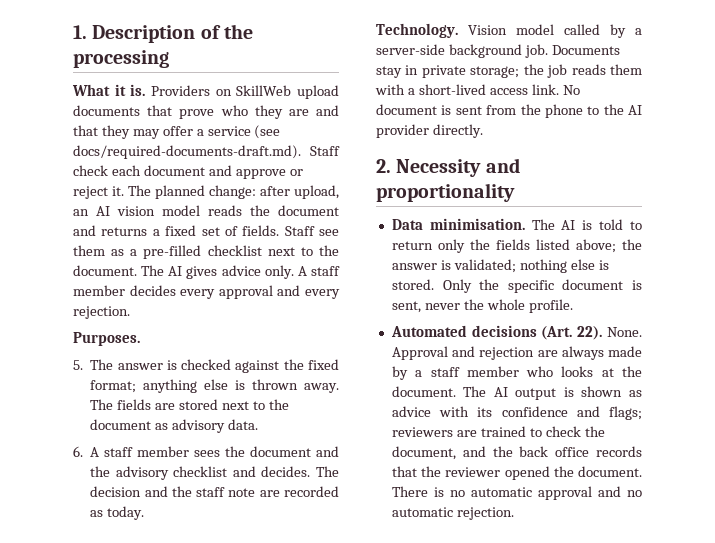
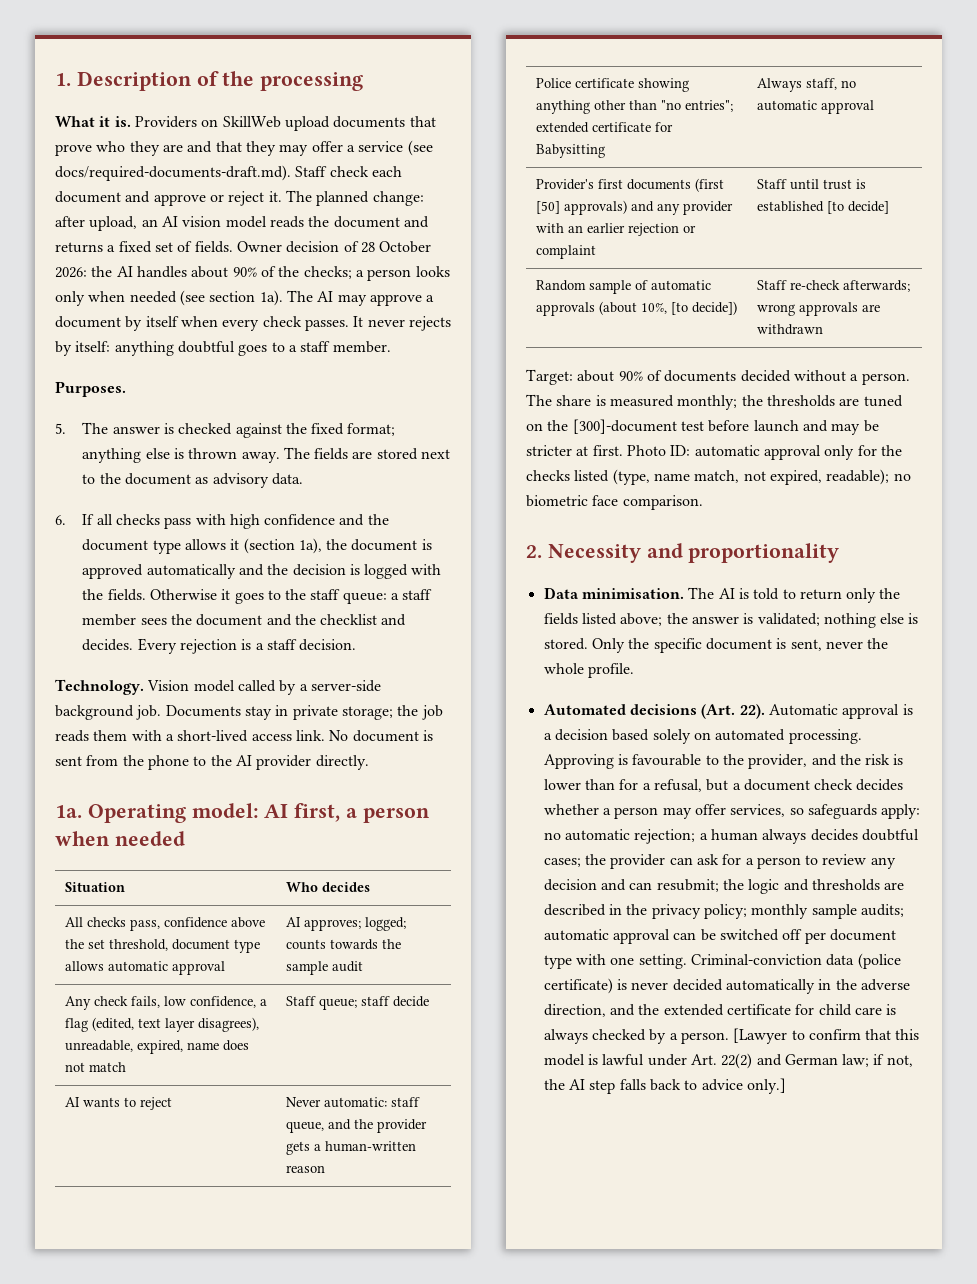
- Staff see them as a pre-filled checklist next to the document. The AI gives advice only. A staff member decides every approval and every rejection.
+ Owner decision of 28 October 2026: the AI handles about 90% of the checks; a person looks only when needed (see section 1a). The AI may approve a document by itself when every check passes. It never rejects by itself: anything doubtful goes to a staff member.
- 6. A staff member sees the document and the advisory checklist and decides.
+ 6. If all checks pass with high confidence and the document type allows it (section 1a), the document is approved automatically and the decision is logged with the fields. Otherwise it goes to the staff queue: a staff member sees the document and the checklist and decides.
- The decision and the staff note are recorded as today.
+ Every rejection is a staff decision.
+ 1a. Operating model: AI first, a person when needed
+ Situation | Who decides
+ All checks pass, confidence above the set threshold, document type allows automatic approval | AI approves; logged; counts towards the sample audit
+ Any check fails, low confidence, a flag (edited, text layer disagrees), unreadable, expired, name does not match | Staff queue; staff decide
+ AI wants to reject | Never automatic: staff queue, and the provider gets a human-written reason
+ Police certificate showing anything other than "no entries"; extended certificate for Babysitting | Always staff, no automatic approval
+ Provider's first documents (first [50] approvals) and any provider with an earlier rejection or complaint | Staff until trust is established [to decide]
+ Random sample of automatic approvals (about 10%, [to decide]) | Staff re-check afterwards; wrong approvals are withdrawn
+ Target: about 90% of documents decided without a person. The share is measured monthly; the thresholds are tuned on the [300]-document test before launch and may be stricter at first. Photo ID: automatic approval only for the checks listed (type, name match, not expired, readable); no biometric face comparison.
- None. Approval and rejection are always made by a staff member who looks at the document. The AI output is shown as advice with its confidence and flags; reviewers are trained to check the document, and the back office records that the reviewer opened the document. There is no automatic approval and no automatic rejection.
+ Automatic approval is a decision based solely on automated processing. Approving is favourable to the provider, and the risk is lower than for a refusal, but a document check decides whether a person may offer services, so safeguards apply: no automatic rejection; a human always decides doubtful cases; the provider can ask for a person to review any decision and can resubmit; the logic and thresholds are described in the privacy policy; monthly sample audits; automatic approval can be switched off per document type with one setting. Criminal-conviction data (police certificate) is never decided automatically in the adverse direction, and the extended certificate for child care is always checked by a person. [Lawyer to confirm that this model is lawful under Art. 22(2) and German law; if not, the AI step falls back to advice only.]

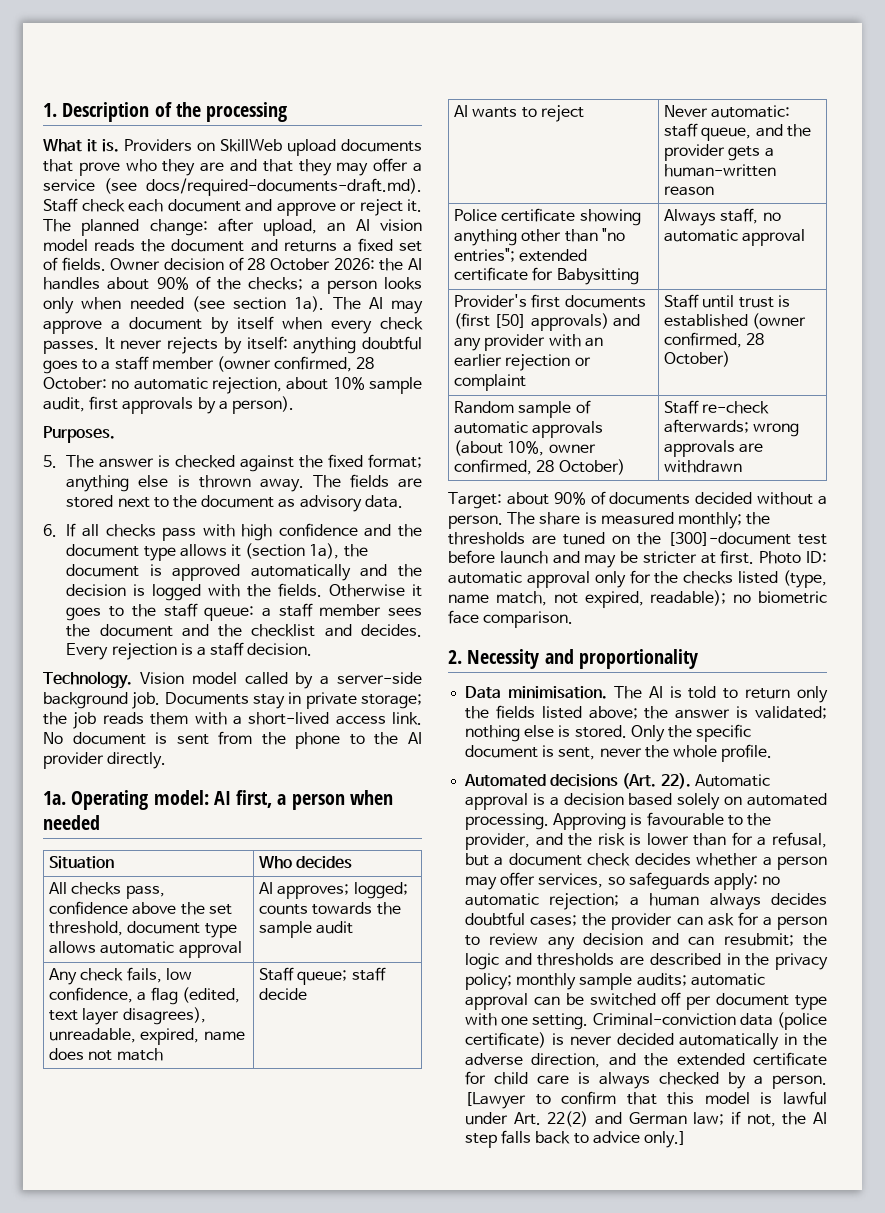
- It never rejects by itself: anything doubtful goes to a staff member.
+ It never rejects by itself: anything doubtful goes to a staff member (owner confirmed, 28 October: no automatic rejection, about 10% sample audit, first approvals by a person).
- Provider's first documents (first [50] approvals) and any provider with an earlier rejection or complaint | Staff until trust is established [to decide]
+ Provider's first documents (first [50] approvals) and any provider with an earlier rejection or complaint | Staff until trust is established (owner confirmed, 28 October)
- Random sample of automatic approvals (about 10%, [to decide]) | Staff re-check afterwards; wrong approvals are withdrawn
+ Random sample of automatic approvals (about 10%, owner confirmed, 28 October) | Staff re-check afterwards; wrong approvals are withdrawn

